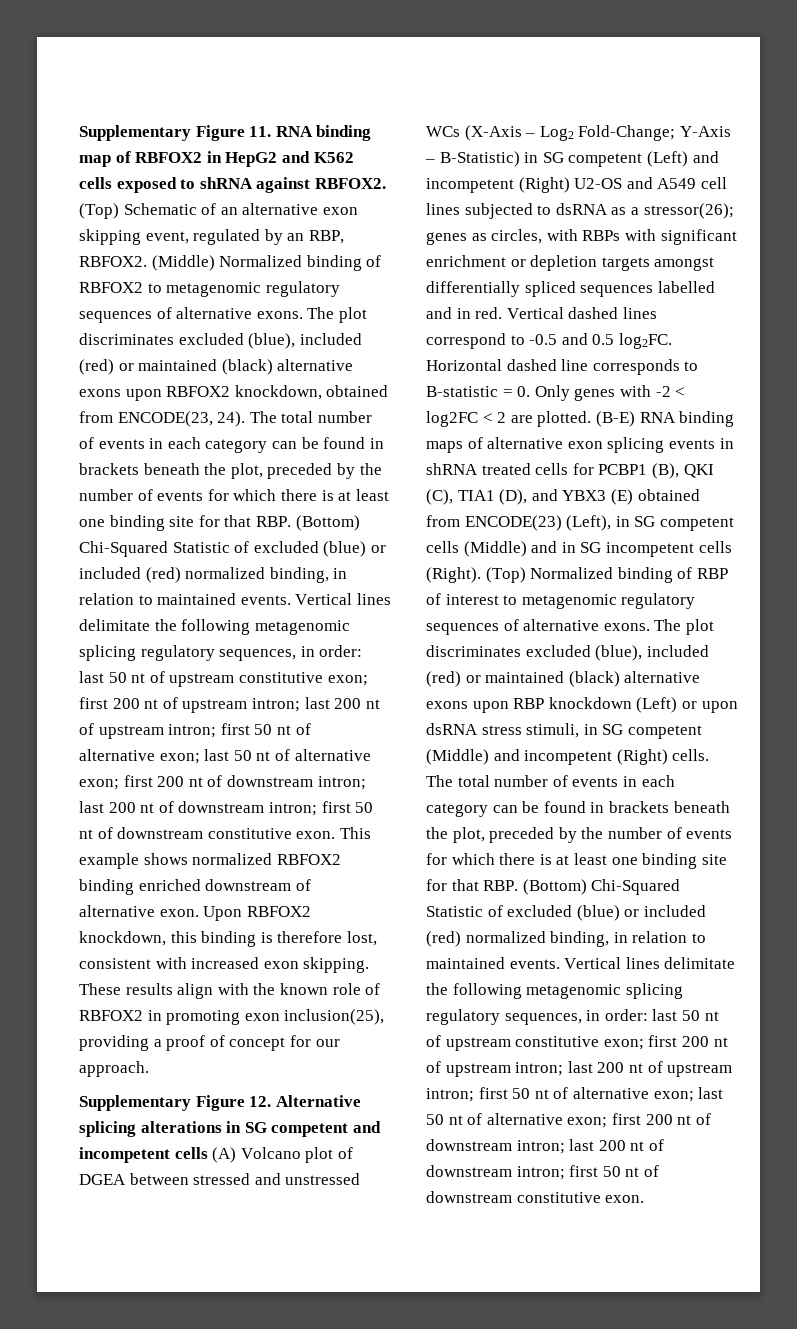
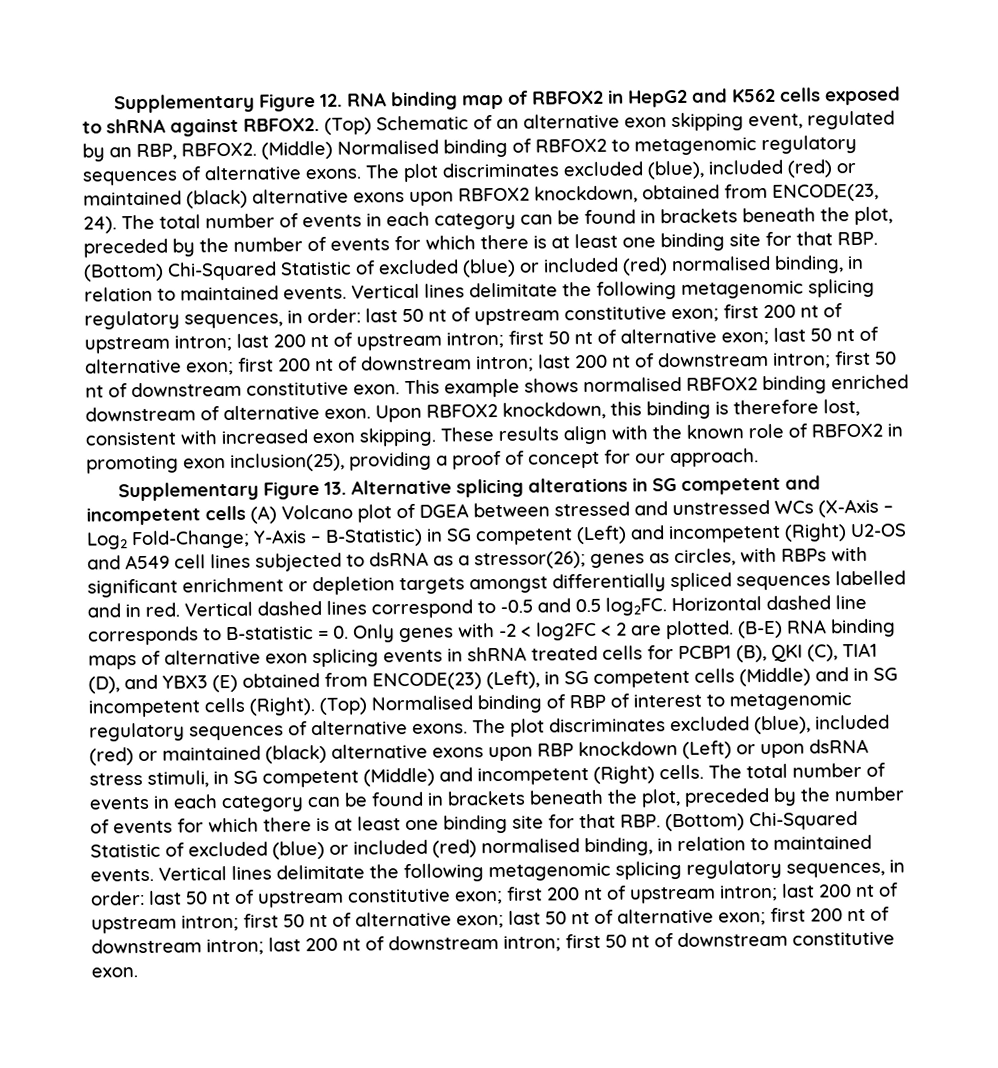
- Supplementary Figure 11. RNA binding map of RBFOX2 in HepG2 and K562 cells exposed to shRNA against RBFOX2.
+ Supplementary Figure 12. RNA binding map of RBFOX2 in HepG2 and K562 cells exposed to shRNA against RBFOX2.
- (Middle) Normalized binding of RBFOX2 to metagenomic regulatory sequences of alternative exons.
+ (Middle) Normalised binding of RBFOX2 to metagenomic regulatory sequences of alternative exons.
- The plot discriminates excluded (blue), included (red) or maintained (black) alternative exons upon RBFOX2 knockdown, obtained from ENCODE(23, 24). The total number of events in each category can be found in brackets beneath the plot, preceded by the number of events for which there is at least one binding site for that RBP. (Bottom) Chi-Squared Statistic of excluded (blue) or included (red) normalized binding, in relation to maintained events.
+ The plot discriminates excluded (blue), included (red) or maintained (black) alternative exons upon RBFOX2 knockdown, obtained from ENCODE(23, 24). The total number of events in each category can be found in brackets beneath the plot, preceded by the number of events for which there is at least one binding site for that RBP. (Bottom) Chi-Squared Statistic of excluded (blue) or included (red) normalised binding, in relation to maintained events.
- This example shows normalized RBFOX2 binding enriched downstream of alternative exon.
+ This example shows normalised RBFOX2 binding enriched downstream of alternative exon.
- Supplementary Figure 12. Alternative splicing alterations in SG competent and incompetent cells (A) Volcano plot of DGEA between stressed and unstressed WCs (X-Axis – Log2 Fold-Change;
+ Supplementary Figure 13. Alternative splicing alterations in SG competent and incompetent cells (A) Volcano plot of DGEA between stressed and unstressed WCs (X-Axis – Log2 Fold-Change;
- (Top) Normalized binding of RBP of interest to metagenomic regulatory sequences of alternative exons.
+ (Top) Normalised binding of RBP of interest to metagenomic regulatory sequences of alternative exons.
- The plot discriminates excluded (blue), included (red) or maintained (black) alternative exons upon RBP knockdown (Left) or upon dsRNA stress stimuli, in SG competent (Middle) and incompetent (Right) cells. The total number of events in each category can be found in brackets beneath the plot, preceded by the number of events for which there is at least one binding site for that RBP. (Bottom) Chi-Squared Statistic of excluded (blue) or included (red) normalized binding, in relation to maintained events.
+ The plot discriminates excluded (blue), included (red) or maintained (black) alternative exons upon RBP knockdown (Left) or upon dsRNA stress stimuli, in SG competent (Middle) and incompetent (Right) cells. The total number of events in each category can be found in brackets beneath the plot, preceded by the number of events for which there is at least one binding site for that RBP. (Bottom) Chi-Squared Statistic of excluded (blue) or included (red) normalised binding, in relation to maintained events.

